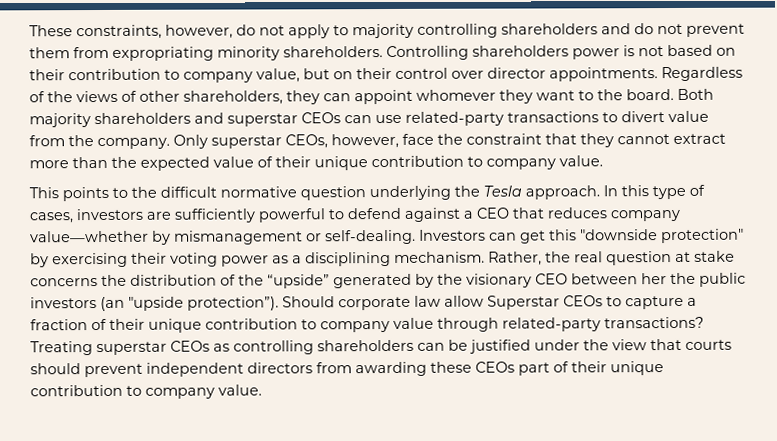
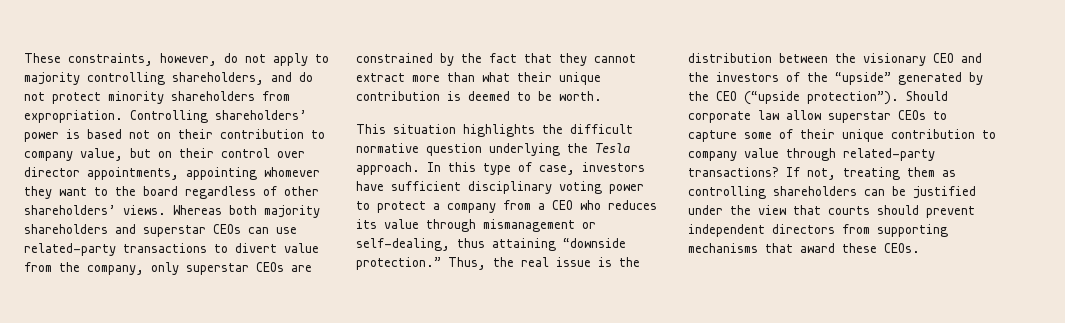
- These constraints, however, do not apply to majority controlling shareholders and do not prevent them from expropriating minority shareholders. Controlling shareholders power is not based on their contribution to company value, but on their control over director appointments. Regardless of the views of other shareholders, they can appoint whomever they want to the board. Both majority shareholders and superstar CEOs can use related-party transactions to divert value from the company. Only superstar CEOs, however, face the constraint that they cannot extract more than the expected value of their unique contribution to company value.
+ These constraints, however, do not apply to majority controlling shareholders, and do not protect minority shareholders from expropriation. Controlling shareholders’ power is based not on their contribution to company value, but on their control over director appointments, appointing whomever they want to the board regardless of other shareholders’ views. Whereas both majority shareholders and superstar CEOs can use related-party transactions to divert value from the company, only superstar CEOs are constrained by the fact that they cannot extract more than what their unique contribution is deemed to be worth.
- This points to the difficult normative question underlying the Tesla approach.
+ This situation highlights the difficult normative question underlying the Tesla approach.
- In this type of cases, investors are sufficiently powerful to defend against a CEO that reduces company value—whether by mismanagement or self-dealing. Investors can get this "downside protection" by exercising their voting power as a disciplining mechanism. Rather, the real question at stake concerns the distribution of the “upside” generated by the visionary CEO between her the public investors (an "upside protection”).
+ In this type of case, investors have sufficient disciplinary voting power to protect a company from a CEO who reduces its value through mismanagement or self-dealing, thus attaining “downside protection.” Thus, the real issue is the distribution between the visionary CEO and the investors of the “upside” generated by the CEO (“upside protection”).
- Should corporate law allow Superstar CEOs to capture a fraction of their unique contribution to company value through related-party transactions?
+ Should corporate law allow superstar CEOs to capture some of their unique contribution to company value through related-party transactions?
- Treating superstar CEOs as controlling shareholders can be justified under the view that courts should prevent independent directors from awarding these CEOs part of their unique contribution to company value.
+ If not, treating them as controlling shareholders can be justified under the view that courts should prevent independent directors from supporting mechanisms that award these CEOs.

